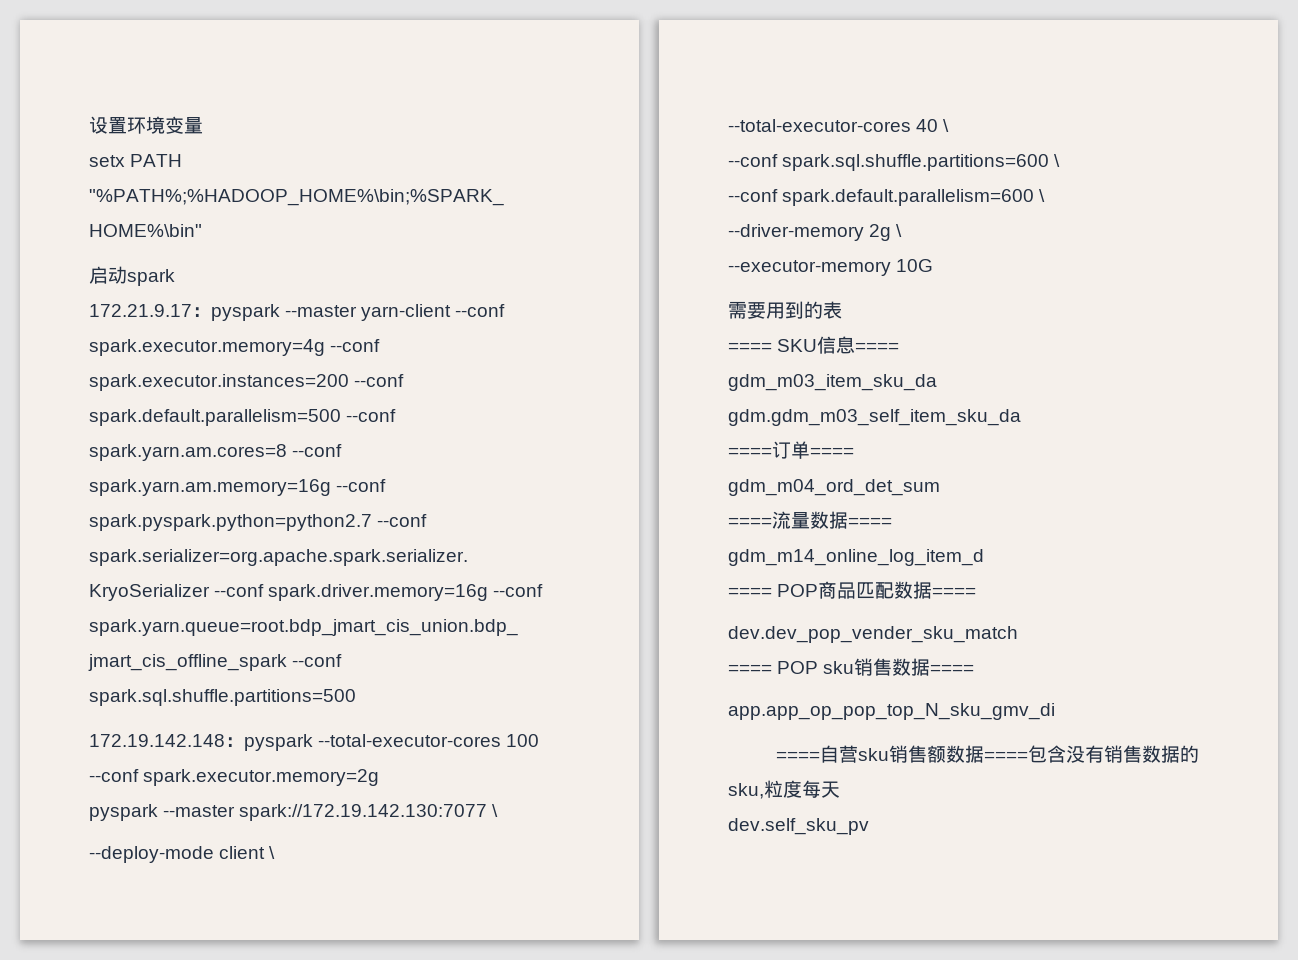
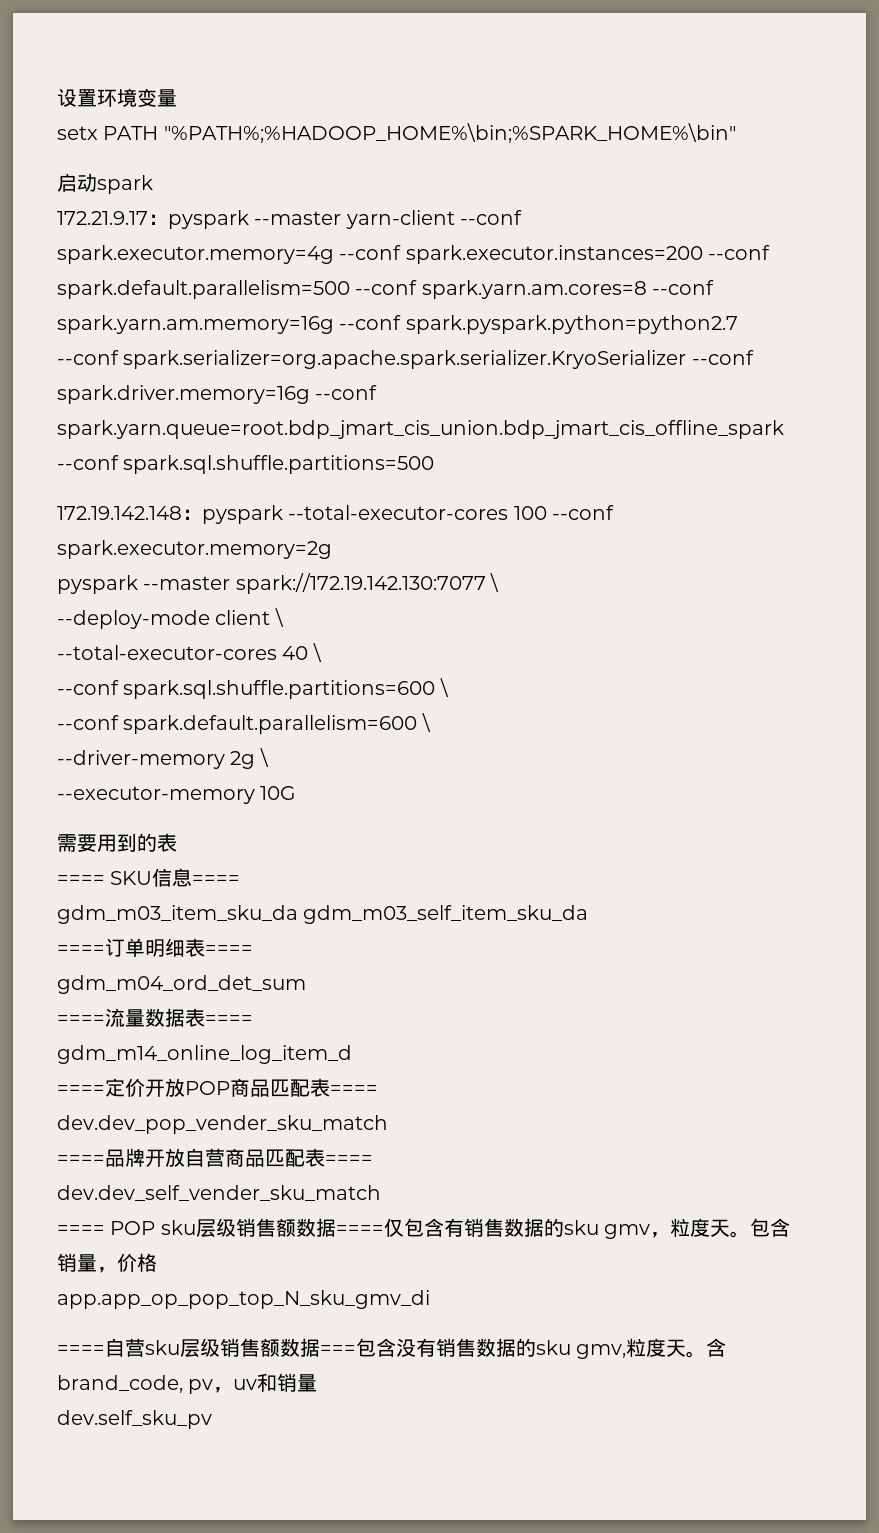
- gdm_m03_item_sku_da gdm.gdm_m03_self_item_sku_da
+ gdm_m03_item_sku_da gdm_m03_self_item_sku_da
- ====订单====
+ ====订单明细表====
- ====流量数据====
+ ====流量数据表====
- ==== POP商品匹配数据====
+ ====定价开放POP商品匹配表====
- ==== POP sku销售数据====
+ ====品牌开放自营商品匹配表====
+ dev.dev_self_vender_sku_match
+ ==== POP sku层级销售额数据====仅包含有销售数据的sku gmv，粒度天。包含销量，价格
- ====自营sku销售额数据====包含没有销售数据的sku,粒度每天
+ ====自营sku层级销售额数据===包含没有销售数据的sku gmv,粒度天。含brand_code, pv，uv和销量

